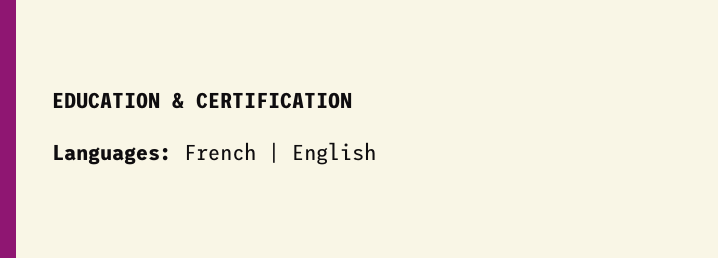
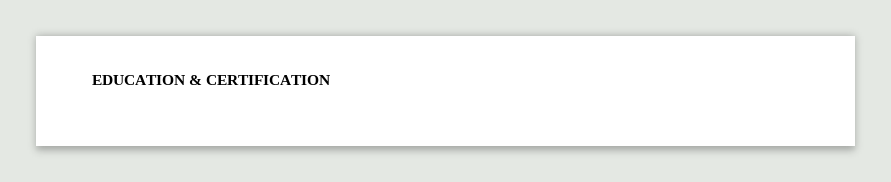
- Languages: French | English

